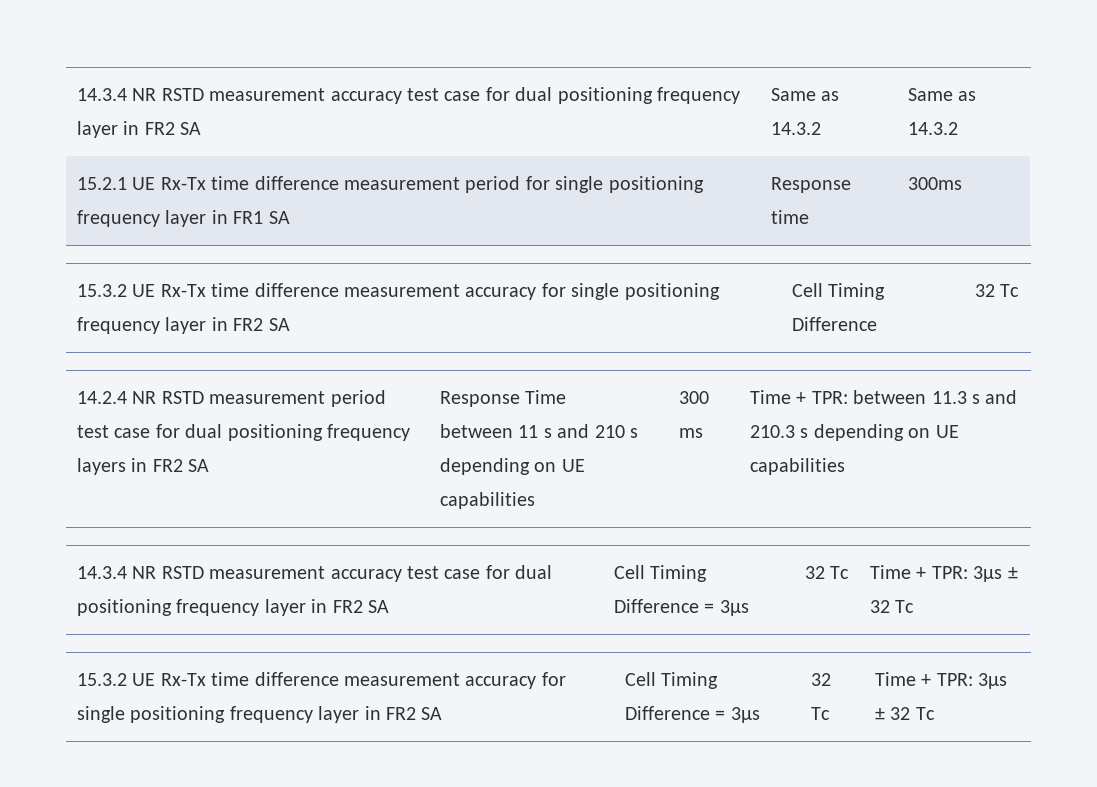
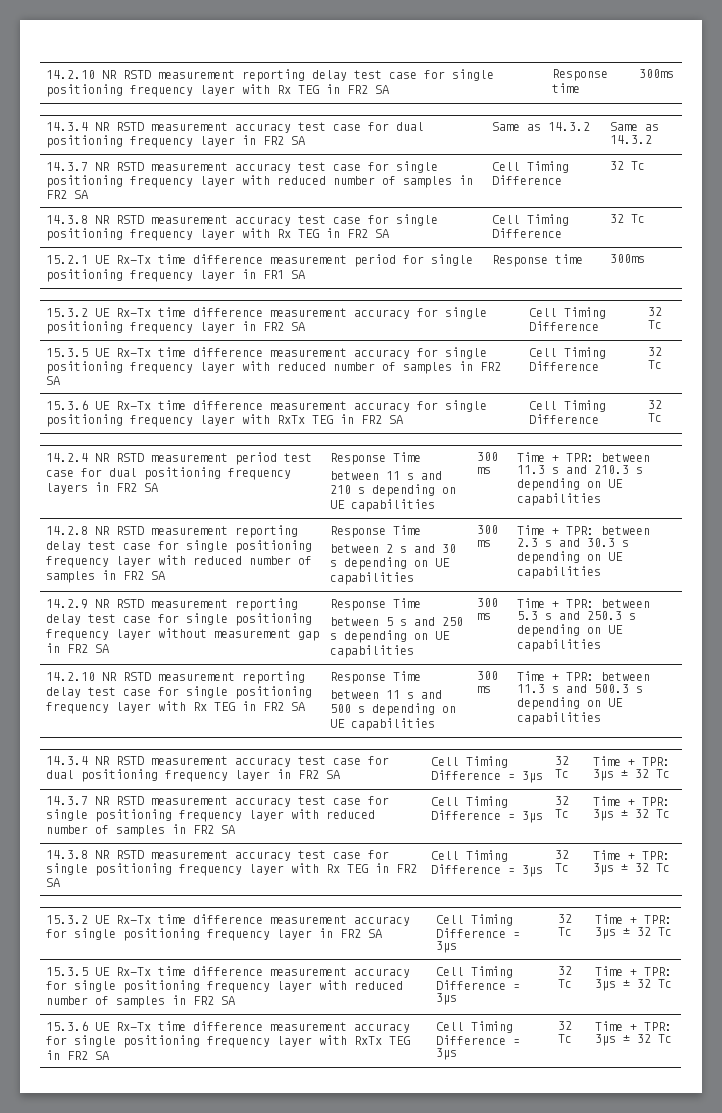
+ 14.2.10 NR RSTD measurement reporting delay test case for single positioning frequency layer with Rx TEG in FR2 SA | Response time | 300ms
+ 14.3.7 NR RSTD measurement accuracy test case for single positioning frequency layer with reduced number of samples in FR2 SA | Cell Timing Difference | 32 Tc
+ 14.3.8 NR RSTD measurement accuracy test case for single positioning frequency layer with Rx TEG in FR2 SA | Cell Timing Difference | 32 Tc
+ 15.3.5 UE Rx-Tx time difference measurement accuracy for single positioning frequency layer with reduced number of samples in FR2 SA | Cell Timing Difference | 32 Tc
+ 15.3.6 UE Rx-Tx time difference measurement accuracy for single positioning frequency layer with RxTx TEG in FR2 SA | Cell Timing Difference | 32 Tc
+ 14.2.8 NR RSTD measurement reporting delay test case for single positioning frequency layer with reduced number of samples in FR2 SA | Response Time
+ between 2 s and 30 s depending on UE capabilities | 300 ms | Time + TPR: between 2.3 s and 30.3 s depending on UE capabilities
+ 14.2.9 NR RSTD measurement reporting delay test case for single positioning frequency layer without measurement gap in FR2 SA | Response Time
+ between 5 s and 250 s depending on UE capabilities | 300 ms | Time + TPR: between 5.3 s and 250.3 s depending on UE capabilities
+ 14.2.10 NR RSTD measurement reporting delay test case for single positioning frequency layer with Rx TEG in FR2 SA | Response Time
+ between 11 s and 500 s depending on UE capabilities | 300 ms | Time + TPR: between 11.3 s and 500.3 s depending on UE capabilities
+ 14.3.7 NR RSTD measurement accuracy test case for single positioning frequency layer with reduced number of samples in FR2 SA | Cell Timing Difference = 3µs | 32 Tc | Time + TPR: 3µs ± 32 Tc
+ 14.3.8 NR RSTD measurement accuracy test case for single positioning frequency layer with Rx TEG in FR2 SA | Cell Timing Difference = 3µs | 32 Tc | Time + TPR: 3µs ± 32 Tc
+ 15.3.5 UE Rx-Tx time difference measurement accuracy for single positioning frequency layer with reduced number of samples in FR2 SA | Cell Timing Difference = 3µs | 32 Tc | Time + TPR: 3µs ± 32 Tc
+ 15.3.6 UE Rx-Tx time difference measurement accuracy for single positioning frequency layer with RxTx TEG in FR2 SA | Cell Timing Difference = 3µs | 32 Tc | Time + TPR: 3µs ± 32 Tc

